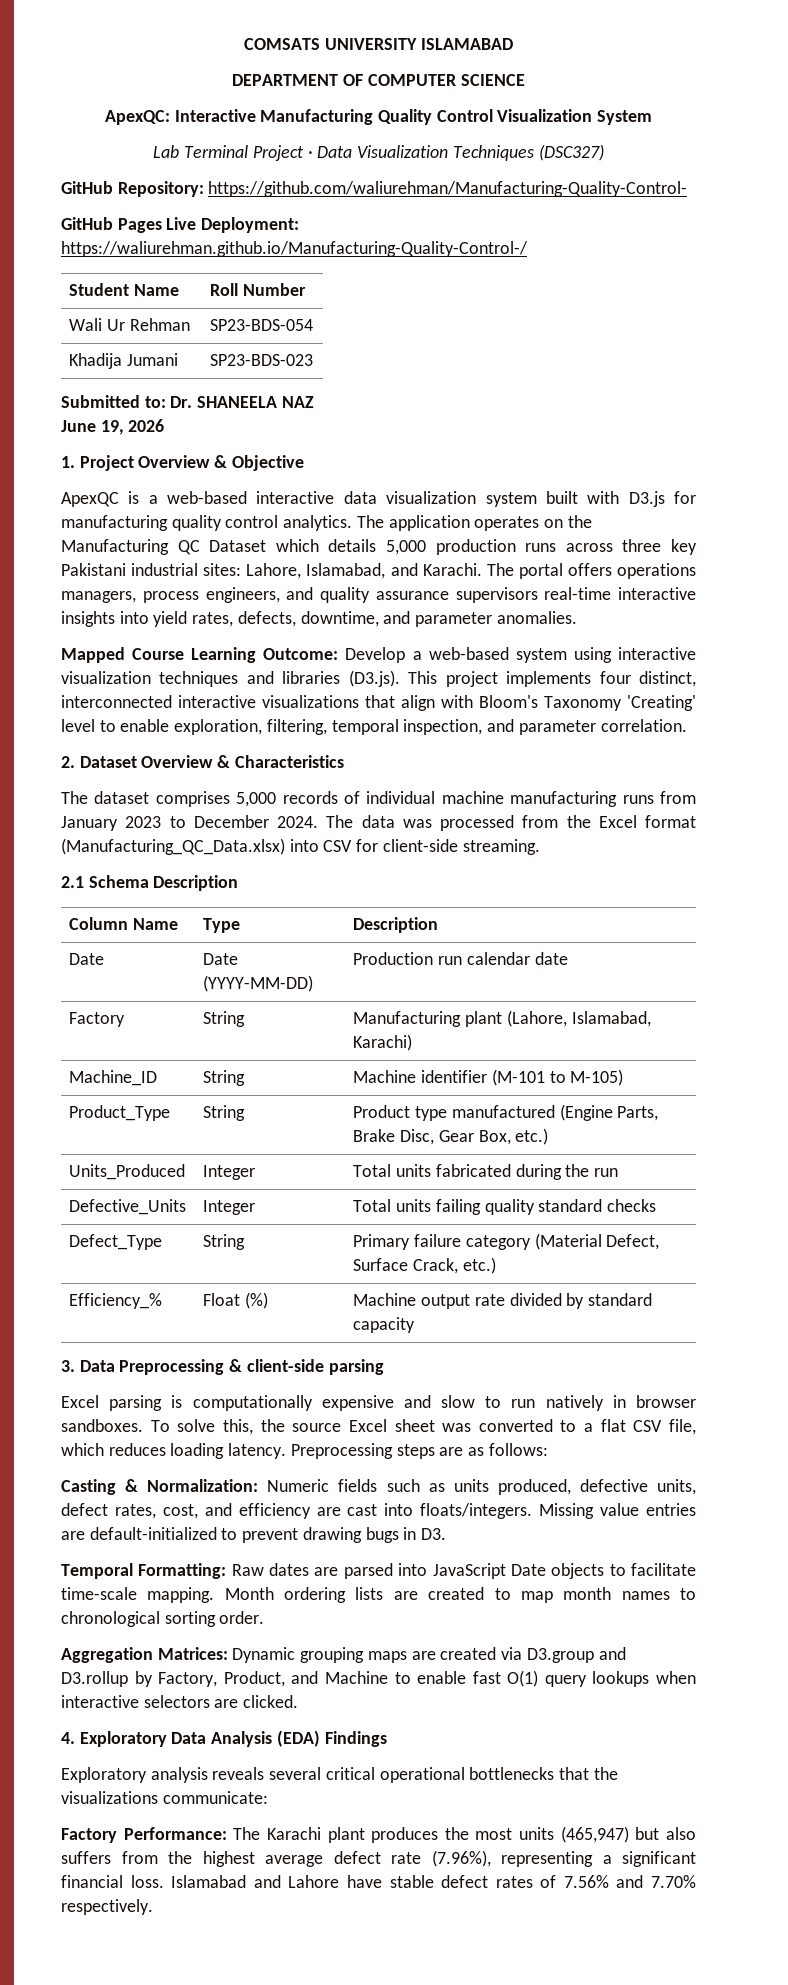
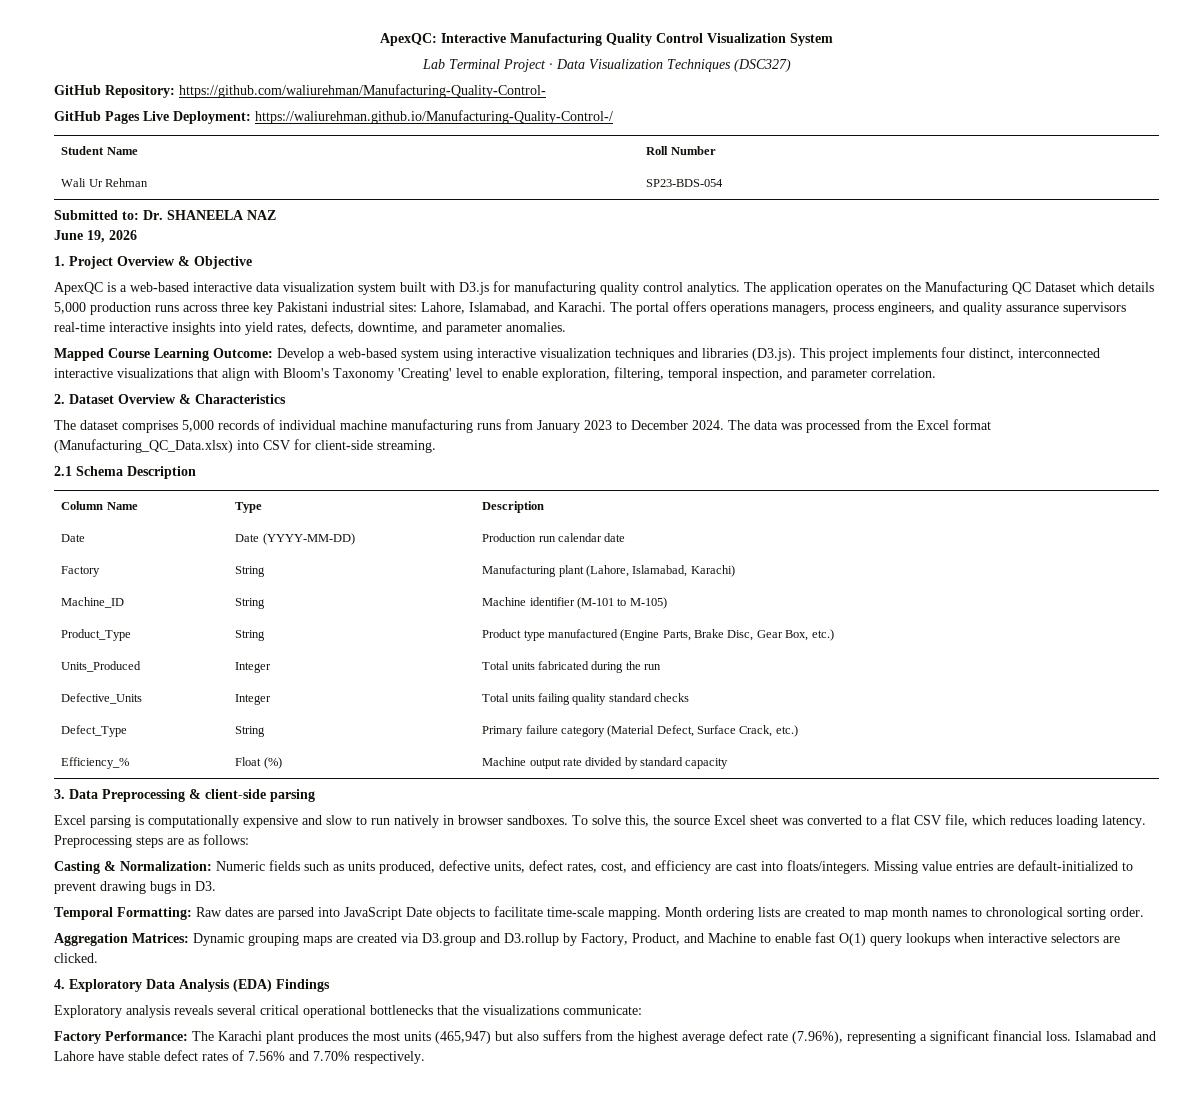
- COMSATS UNIVERSITY ISLAMABAD
- DEPARTMENT OF COMPUTER SCIENCE
- Khadija Jumani | SP23-BDS-023

